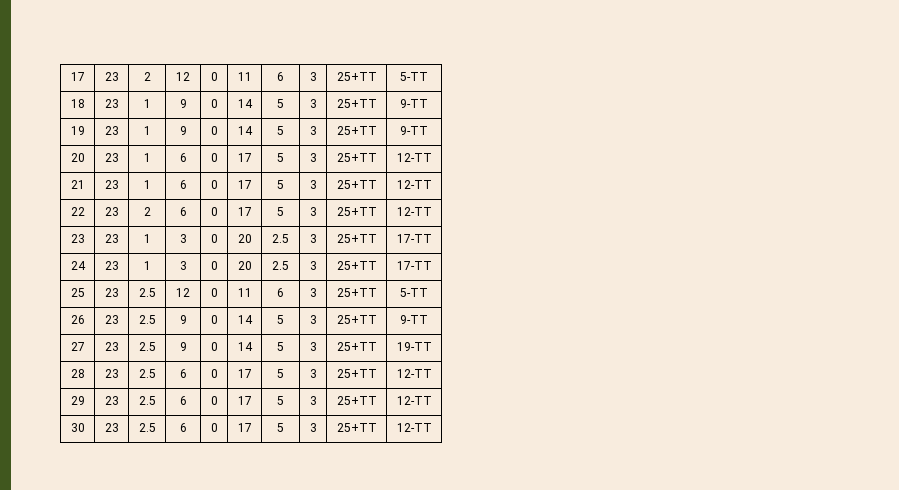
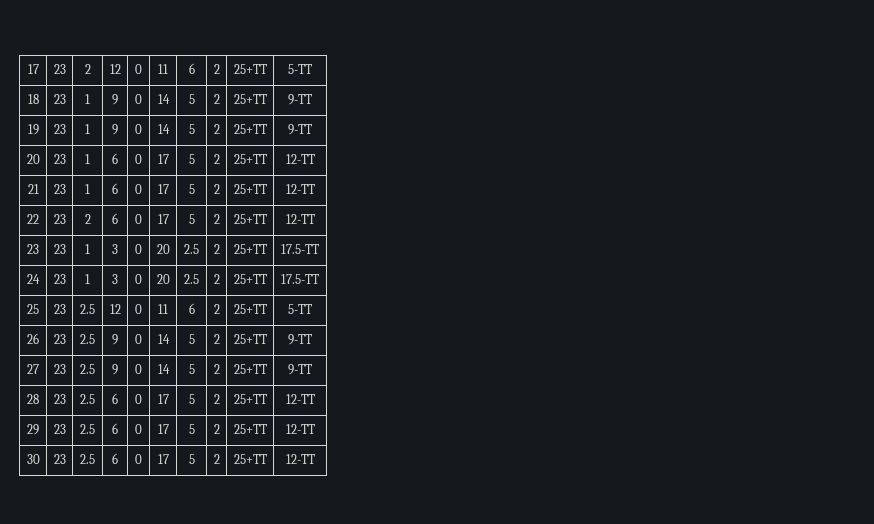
- 17 | 23 | 2 | 12 | 0 | 11 | 6 | 3 | 25+TT | 5-TT
+ 17 | 23 | 2 | 12 | 0 | 11 | 6 | 2 | 25+TT | 5-TT
- 18 | 23 | 1 | 9 | 0 | 14 | 5 | 3 | 25+TT | 9-TT
+ 18 | 23 | 1 | 9 | 0 | 14 | 5 | 2 | 25+TT | 9-TT
- 19 | 23 | 1 | 9 | 0 | 14 | 5 | 3 | 25+TT | 9-TT
+ 19 | 23 | 1 | 9 | 0 | 14 | 5 | 2 | 25+TT | 9-TT
- 20 | 23 | 1 | 6 | 0 | 17 | 5 | 3 | 25+TT | 12-TT
+ 20 | 23 | 1 | 6 | 0 | 17 | 5 | 2 | 25+TT | 12-TT
- 21 | 23 | 1 | 6 | 0 | 17 | 5 | 3 | 25+TT | 12-TT
+ 21 | 23 | 1 | 6 | 0 | 17 | 5 | 2 | 25+TT | 12-TT
- 22 | 23 | 2 | 6 | 0 | 17 | 5 | 3 | 25+TT | 12-TT
+ 22 | 23 | 2 | 6 | 0 | 17 | 5 | 2 | 25+TT | 12-TT
- 23 | 23 | 1 | 3 | 0 | 20 | 2.5 | 3 | 25+TT | 17-TT
+ 23 | 23 | 1 | 3 | 0 | 20 | 2.5 | 2 | 25+TT | 17.5-TT
- 24 | 23 | 1 | 3 | 0 | 20 | 2.5 | 3 | 25+TT | 17-TT
+ 24 | 23 | 1 | 3 | 0 | 20 | 2.5 | 2 | 25+TT | 17.5-TT
- 25 | 23 | 2.5 | 12 | 0 | 11 | 6 | 3 | 25+TT | 5-TT
+ 25 | 23 | 2.5 | 12 | 0 | 11 | 6 | 2 | 25+TT | 5-TT
- 26 | 23 | 2.5 | 9 | 0 | 14 | 5 | 3 | 25+TT | 9-TT
+ 26 | 23 | 2.5 | 9 | 0 | 14 | 5 | 2 | 25+TT | 9-TT
- 27 | 23 | 2.5 | 9 | 0 | 14 | 5 | 3 | 25+TT | 19-TT
+ 27 | 23 | 2.5 | 9 | 0 | 14 | 5 | 2 | 25+TT | 9-TT
- 28 | 23 | 2.5 | 6 | 0 | 17 | 5 | 3 | 25+TT | 12-TT
+ 28 | 23 | 2.5 | 6 | 0 | 17 | 5 | 2 | 25+TT | 12-TT
- 29 | 23 | 2.5 | 6 | 0 | 17 | 5 | 3 | 25+TT | 12-TT
+ 29 | 23 | 2.5 | 6 | 0 | 17 | 5 | 2 | 25+TT | 12-TT
- 30 | 23 | 2.5 | 6 | 0 | 17 | 5 | 3 | 25+TT | 12-TT
+ 30 | 23 | 2.5 | 6 | 0 | 17 | 5 | 2 | 25+TT | 12-TT

